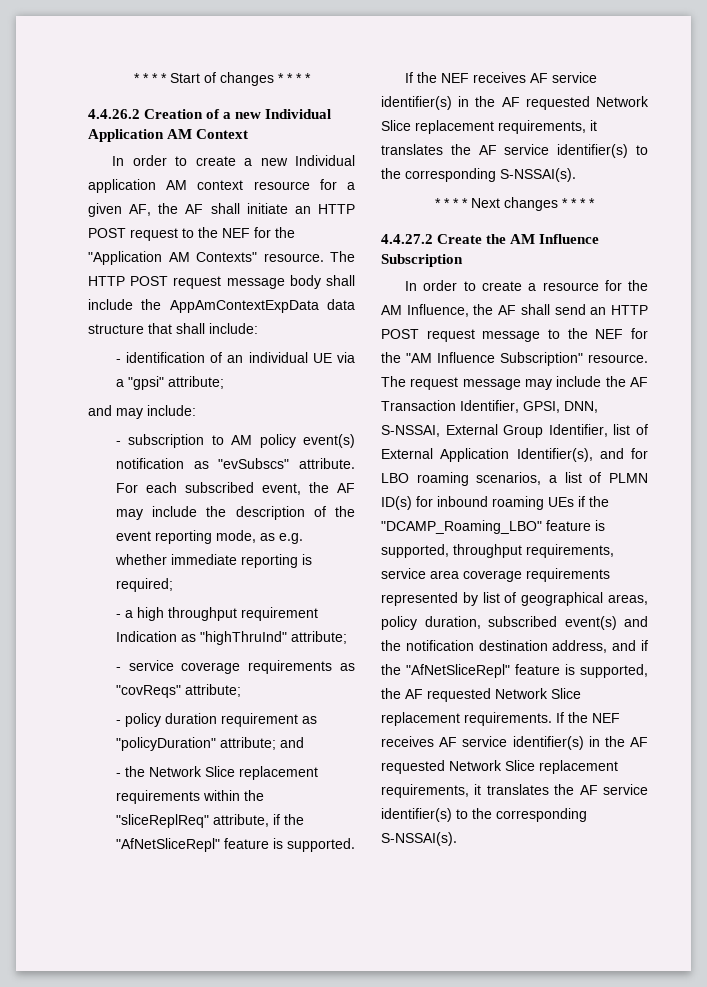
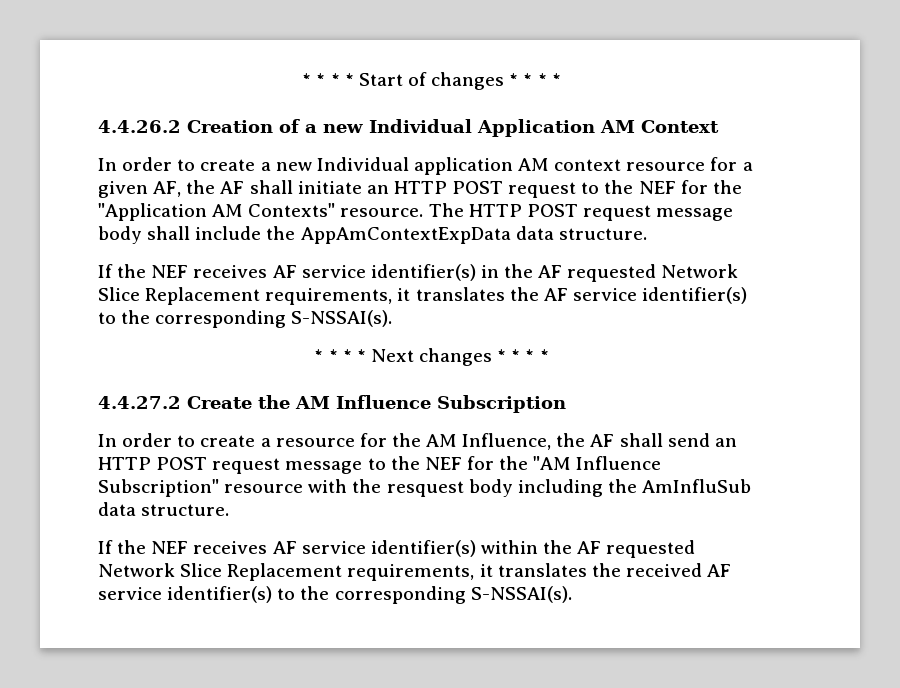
- The HTTP POST request message body shall include the AppAmContextExpData data structure that shall include:
- - identification of an individual UE via a "gpsi" attribute;
- and may include:
- - subscription to AM policy event(s) notification as "evSubscs" attribute. For each subscribed event, the AF may include the description of the event reporting mode, as e.g. whether immediate reporting is required;
- - a high throughput requirement Indication as "highThruInd" attribute;
- - service coverage requirements as "covReqs" attribute;
- - policy duration requirement as "policyDuration" attribute; and
- - the Network Slice replacement requirements within the "sliceReplReq" attribute, if the "AfNetSliceRepl" feature is supported.
- If the NEF receives AF service identifier(s) in the AF requested Network Slice replacement requirements, it translates the AF service identifier(s) to the corresponding S-NSSAI(s).
+ The HTTP POST request message body shall include the AppAmContextExpData data structure.
+ If the NEF receives AF service identifier(s) in the AF requested Network Slice Replacement requirements, it translates the AF service identifier(s) to the corresponding S-NSSAI(s).
- In order to create a resource for the AM Influence, the AF shall send an HTTP POST request message to the NEF for the "AM Influence Subscription" resource. The request message may include the AF Transaction Identifier, GPSI, DNN, S-NSSAI, External Group Identifier, list of External Application Identifier(s), and for LBO roaming scenarios, a list of PLMN ID(s) for inbound roaming UEs if the "DCAMP_Roaming_LBO" feature is supported, throughput requirements, service area coverage requirements represented by list of geographical areas, policy duration, subscribed event(s) and the notification destination address, and if the "AfNetSliceRepl" feature is supported, the AF requested Network Slice replacement requirements. If the NEF receives AF service identifier(s) in the AF requested Network Slice replacement requirements, it translates the AF service identifier(s) to the corresponding S-NSSAI(s).
+ In order to create a resource for the AM Influence, the AF shall send an HTTP POST request message to the NEF for the "AM Influence Subscription" resource with the resquest body including the AmInfluSub data structure.
+ If the NEF receives AF service identifier(s) within the AF requested Network Slice Replacement requirements, it translates the received AF service identifier(s) to the corresponding S-NSSAI(s).

